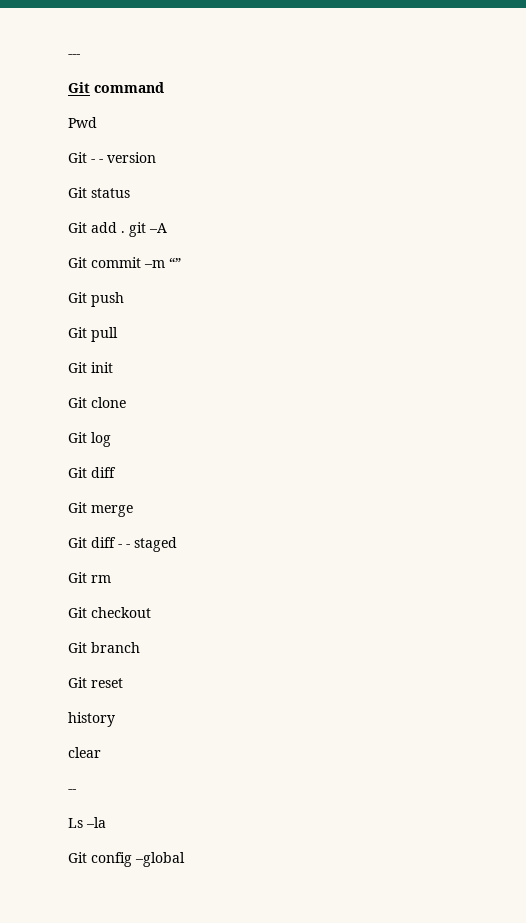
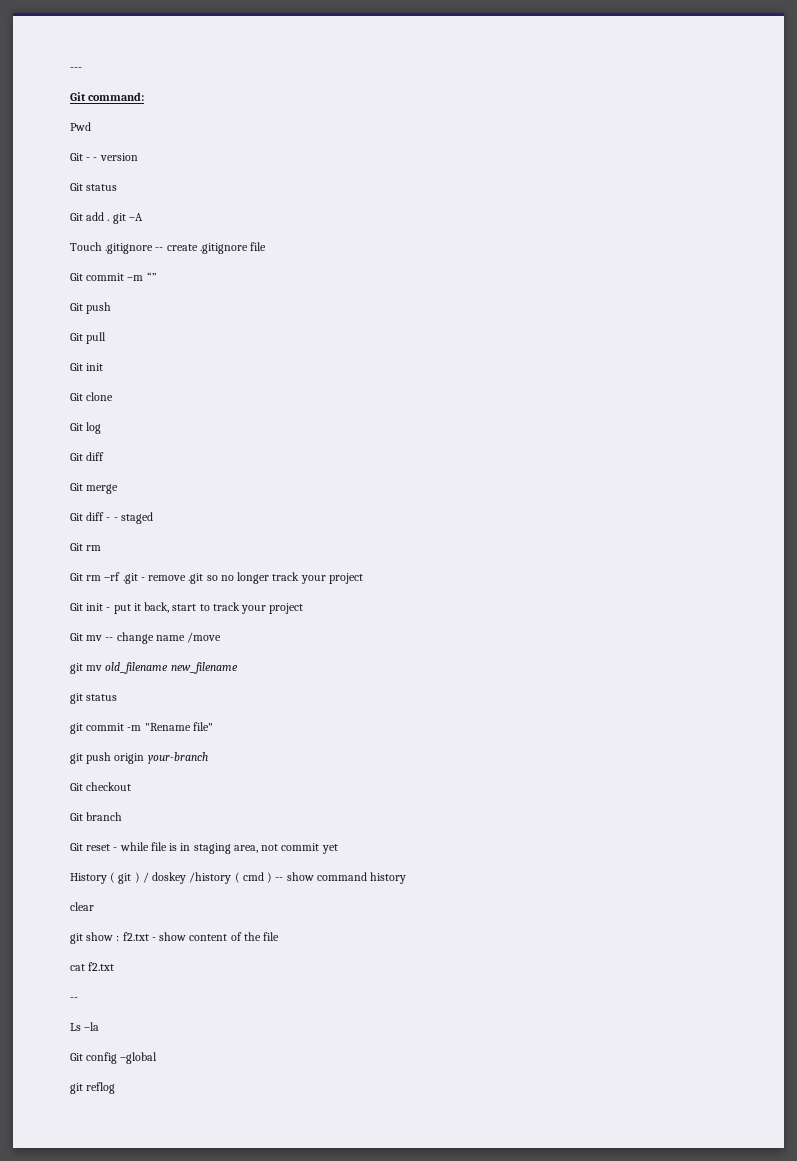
- Git command
+ Git command:
+ Touch .gitignore -- create .gitignore file
+ Git rm –rf .git - remove .git so no longer track your project
+ Git init - put it back, start to track your project
+ Git mv -- change name /move
+ git mv old_filename new_filename
+ git status
+ git commit -m "Rename file"
+ git push origin your-branch
- Git reset
- history
+ Git reset - while file is in staging area, not commit yet
+ History ( git ) / doskey /history ( cmd ) -- show command history
  clear
+ git show : f2.txt - show content of the file
+ cat f2.txt
+ git reflog

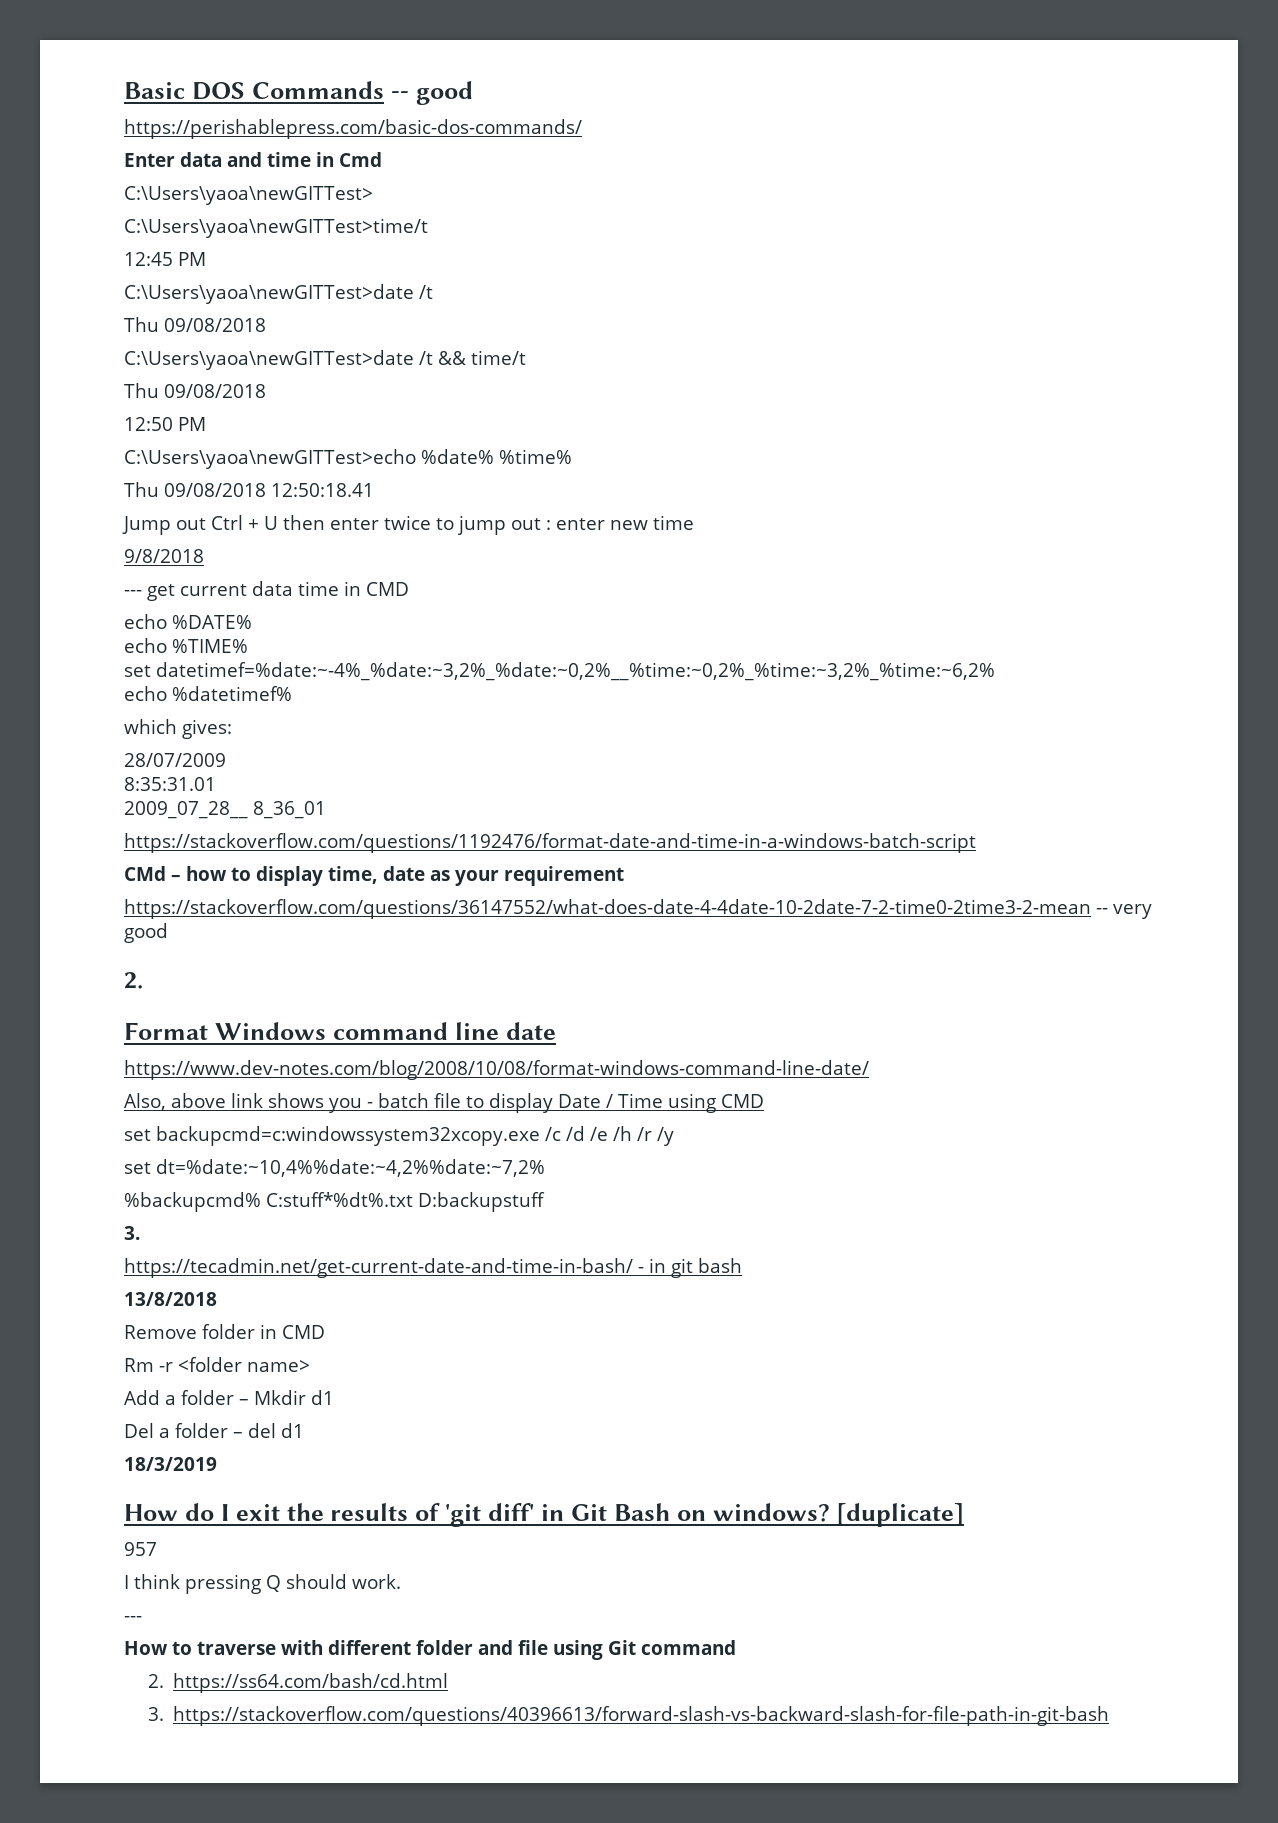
+ Basic DOS Commands -- good
+ https://perishablepress.com/basic-dos-commands/
+ Enter data and time in Cmd
+ C:\Users\yaoa\newGITTest>
+ C:\Users\yaoa\newGITTest>time/t
+ 12:45 PM
+ C:\Users\yaoa\newGITTest>date /t
+ Thu 09/08/2018
+ C:\Users\yaoa\newGITTest>date /t && time/t
+ Thu 09/08/2018
+ 12:50 PM
+ C:\Users\yaoa\newGITTest>echo %date% %time%
+ Thu 09/08/2018 12:50:18.41
+ Jump out Ctrl + U then enter twice to jump out : enter new time
+ 9/8/2018
+ --- get current data time in CMD
+ echo %DATE%
+ echo %TIME%
+ set datetimef=%date:~-4%_%date:~3,2%_%date:~0,2%__%time:~0,2%_%time:~3,2%_%time:~6,2%
+ echo %datetimef%
+ which gives:
+ 28/07/2009
+ 8:35:31.01
+ 2009_07_28__ 8_36_01
+ https://stackoverflow.com/questions/1192476/format-date-and-time-in-a-windows-batch-script
+ CMd – how to display time, date as your requirement
+ https://stackoverflow.com/questions/36147552/what-does-date-4-4date-10-2date-7-2-time0-2time3-2-mean -- very good
+ 2.
+ Format Windows command line date
+ https://www.dev-notes.com/blog/2008/10/08/format-windows-command-line-date/
+ Also, above link shows you - batch file to display Date / Time using CMD
+ set backupcmd=c:windowssystem32xcopy.exe /c /d /e /h /r /y
+ set dt=%date:~10,4%%date:~4,2%%date:~7,2%
+ %backupcmd% C:stuff*%dt%.txt D:backupstuff
+ 3.
+ https://tecadmin.net/get-current-date-and-time-in-bash/ - in git bash
+ 13/8/2018
+ Remove folder in CMD
+ Rm -r <folder name>
+ Add a folder – Mkdir d1
+ Del a folder – del d1
+ 18/3/2019
+ How do I exit the results of 'git diff' in Git Bash on windows? [duplicate]
+ 957
+ I think pressing Q should work.
  ---
- Git command:
- Pwd
- Git - - version
- Git status
- Git add . git –A
- Touch .gitignore -- create .gitignore file
- Git commit –m “”
- Git push
- Git pull
- Git init
- Git clone
- Git log
- Git diff
- Git merge
- Git diff - - staged
- Git rm
- Git rm –rf .git - remove .git so no longer track your project
- Git init - put it back, start to track your project
- Git mv -- change name /move
- git mv old_filename new_filename
- git status
- git commit -m "Rename file"
- git push origin your-branch
- Git checkout
- Git branch
- Git reset - while file is in staging area, not commit yet
- History ( git ) / doskey /history ( cmd ) -- show command history
- clear
- git show : f2.txt - show content of the file
- cat f2.txt
- --
- Ls –la
- Git config –global
- git reflog
+ How to traverse with different folder and file using Git command
+ 2. https://ss64.com/bash/cd.html
+ 3. https://stackoverflow.com/questions/40396613/forward-slash-vs-backward-slash-for-file-path-in-git-bash

